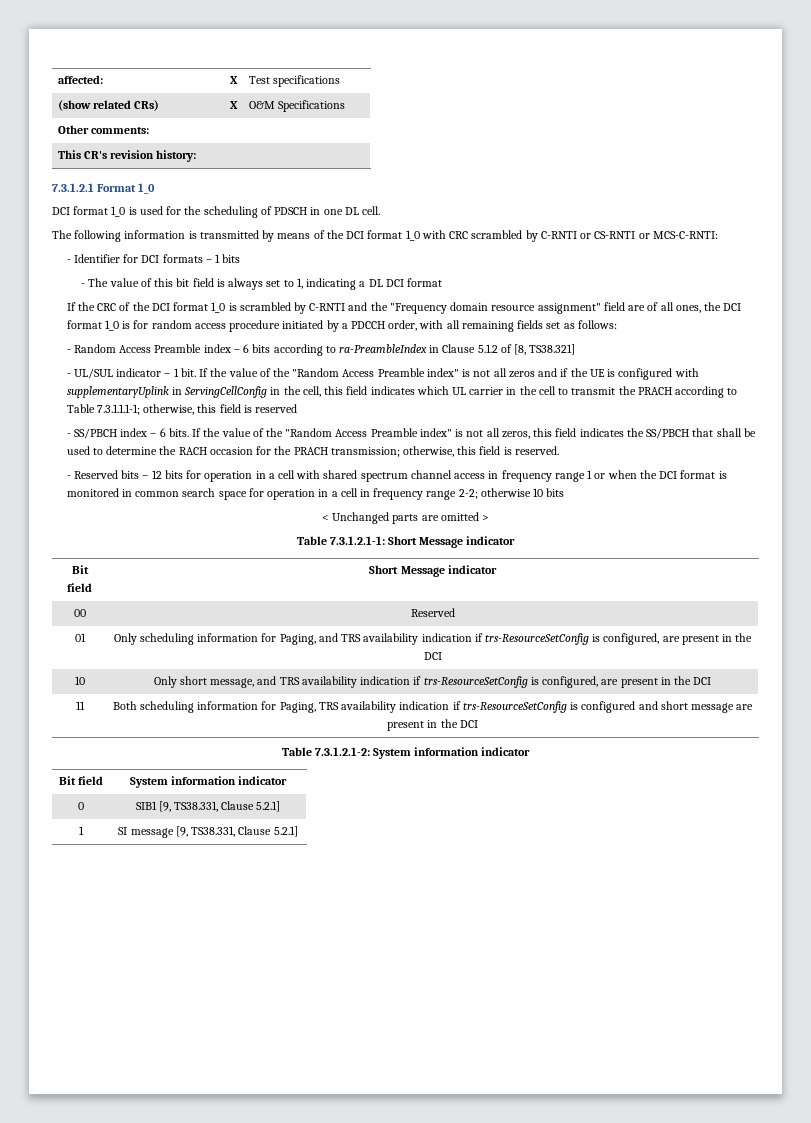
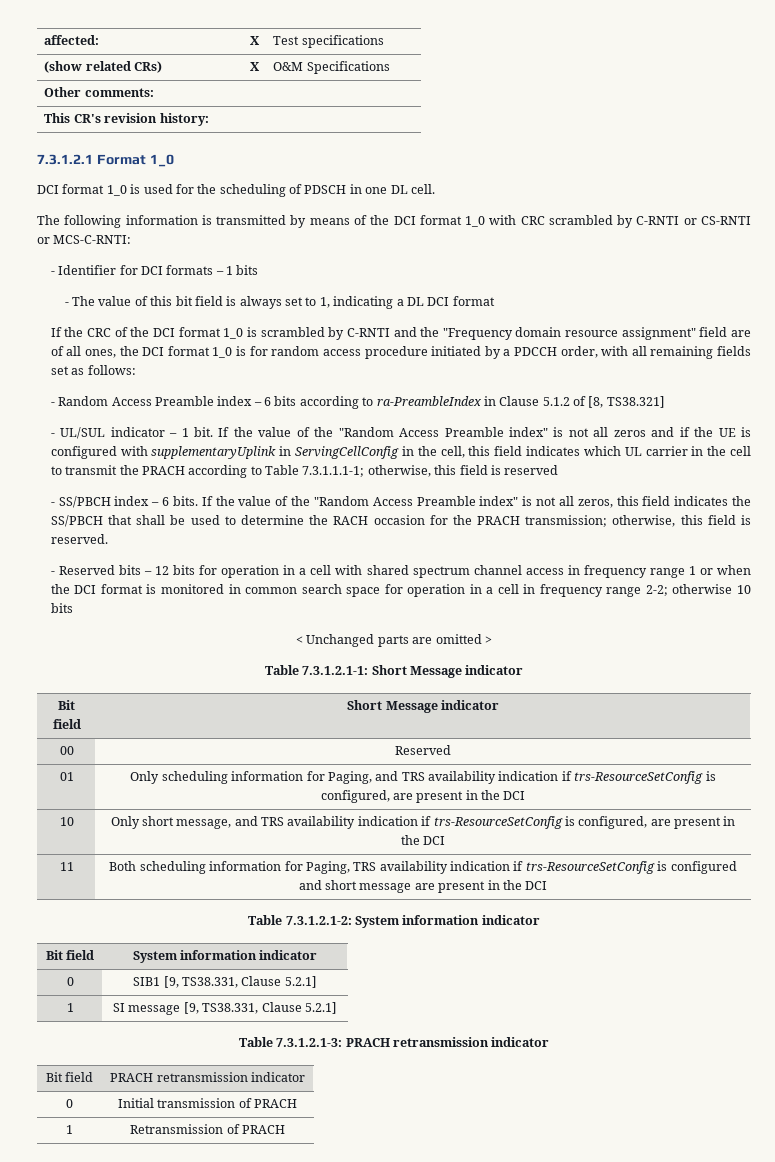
+ Table 7.3.1.2.1-3: PRACH retransmission indicator
+ Bit field | PRACH retransmission indicator
+ 0 | Initial transmission of PRACH
+ 1 | Retransmission of PRACH

